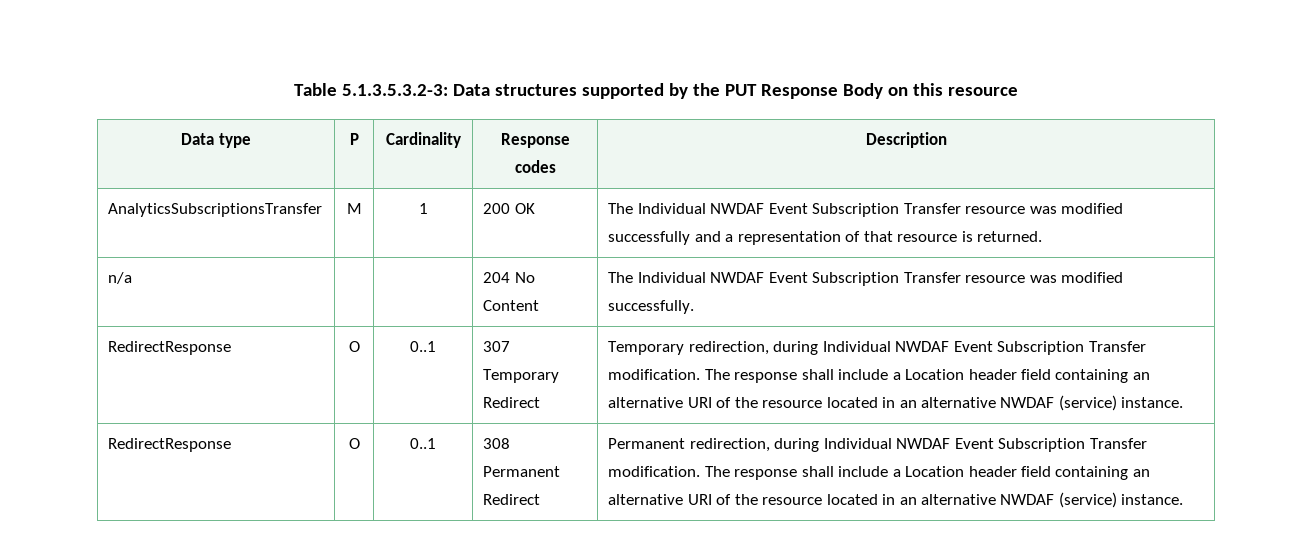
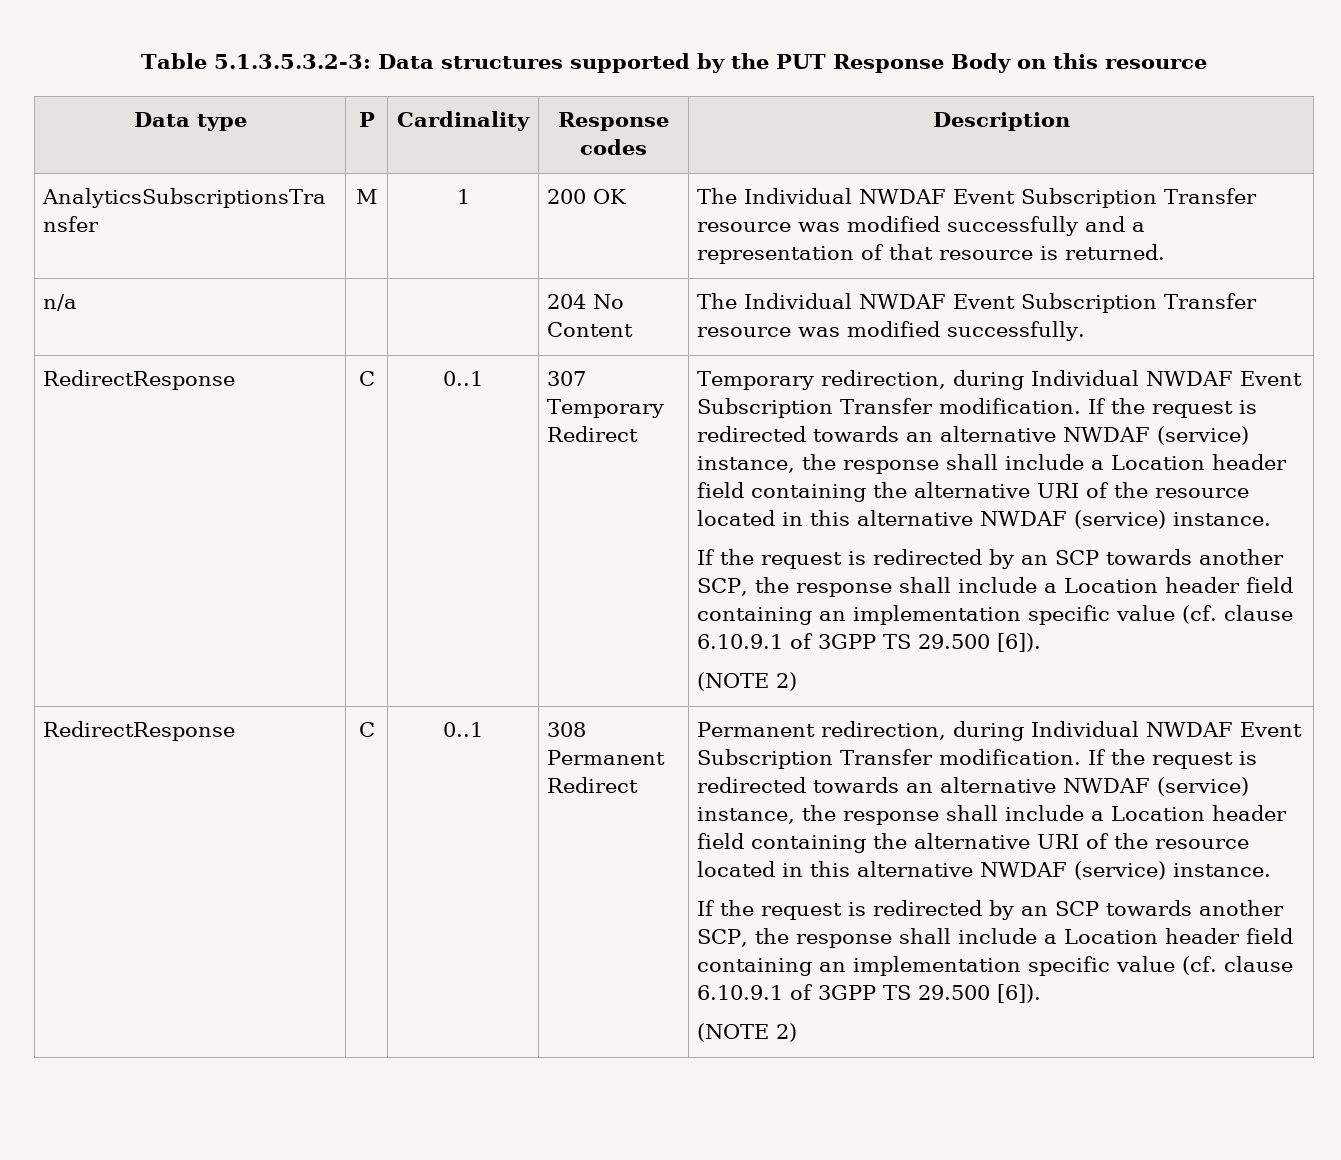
  n/a | | | 204 No Content | The Individual NWDAF Event Subscription Transfer resource was modified successfully.
- RedirectResponse | O
+ RedirectResponse | C
- Temporary redirection, during Individual NWDAF Event Subscription Transfer modification. The response shall include a Location header field containing an alternative URI of the resource located in an alternative NWDAF (service) instance.
- RedirectResponse | O | 0..1 | 308 Permanent Redirect | Permanent redirection, during Individual NWDAF Event Subscription Transfer modification. The response shall include a Location header field containing an alternative URI of the resource located in an alternative NWDAF (service) instance.
+ Temporary redirection, during Individual NWDAF Event Subscription Transfer modification. If the request is redirected towards an alternative NWDAF (service) instance, the response shall include a Location header field containing the alternative URI of the resource located in this alternative NWDAF (service) instance.
+ If the request is redirected by an SCP towards another SCP, the response shall include a Location header field containing an implementation specific value (cf. clause 6.10.9.1 of 3GPP TS 29.500 [6]).
+ (NOTE 2)
+ RedirectResponse | C | 0..1 | 308 Permanent Redirect | Permanent redirection, during Individual NWDAF Event Subscription Transfer modification. If the request is redirected towards an alternative NWDAF (service) instance, the response shall include a Location header field containing the alternative URI of the resource located in this alternative NWDAF (service) instance.
+ If the request is redirected by an SCP towards another SCP, the response shall include a Location header field containing an implementation specific value (cf. clause 6.10.9.1 of 3GPP TS 29.500 [6]).
+ (NOTE 2)

